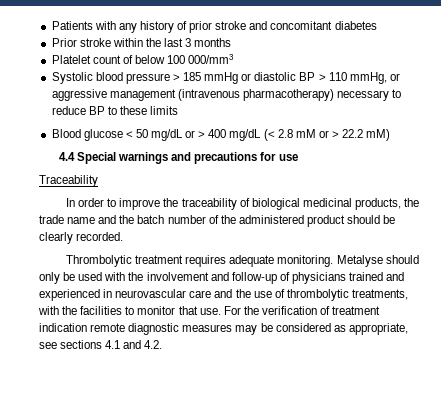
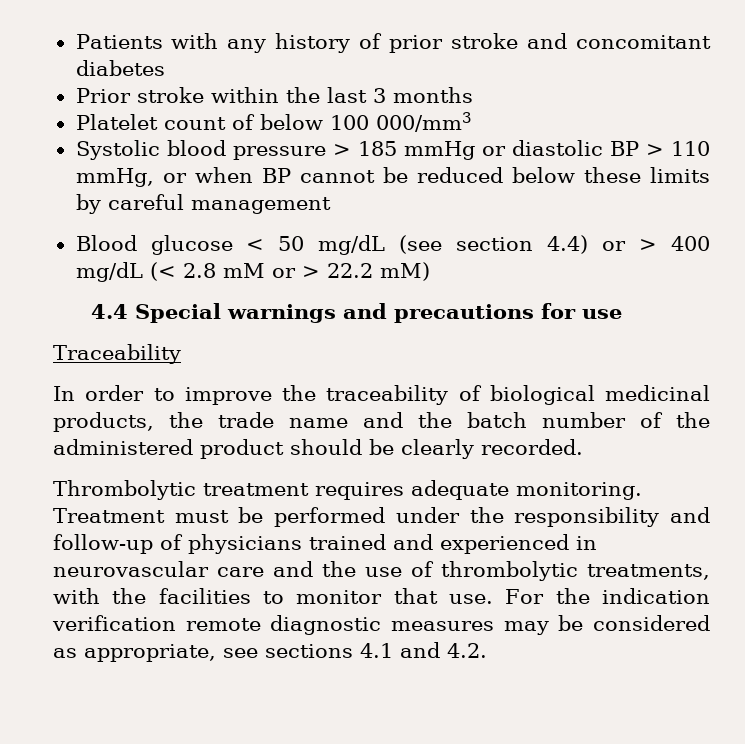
- Systolic blood pressure > 185 mmHg or diastolic BP > 110 mmHg, or aggressive management (intravenous pharmacotherapy) necessary to reduce BP to these limits
+ Systolic blood pressure > 185 mmHg or diastolic BP > 110 mmHg, or when BP cannot be reduced below these limits by careful management
- Blood glucose < 50 mg/dL or > 400 mg/dL (< 2.8 mM or > 22.2 mM)
+ Blood glucose < 50 mg/dL (see section 4.4) or > 400 mg/dL (< 2.8 mM or > 22.2 mM)
- Metalyse should only be used with the involvement and follow-up of physicians trained and experienced in neurovascular care and the use of thrombolytic treatments, with the facilities to monitor that use.
+ Treatment must be performed under the responsibility and follow-up of physicians trained and experienced in neurovascular care and the use of thrombolytic treatments, with the facilities to monitor that use.
- For the verification of treatment indication remote diagnostic measures may be considered as appropriate, see sections 4.1 and 4.2.
+ For the indication verification remote diagnostic measures may be considered as appropriate, see sections 4.1 and 4.2.

